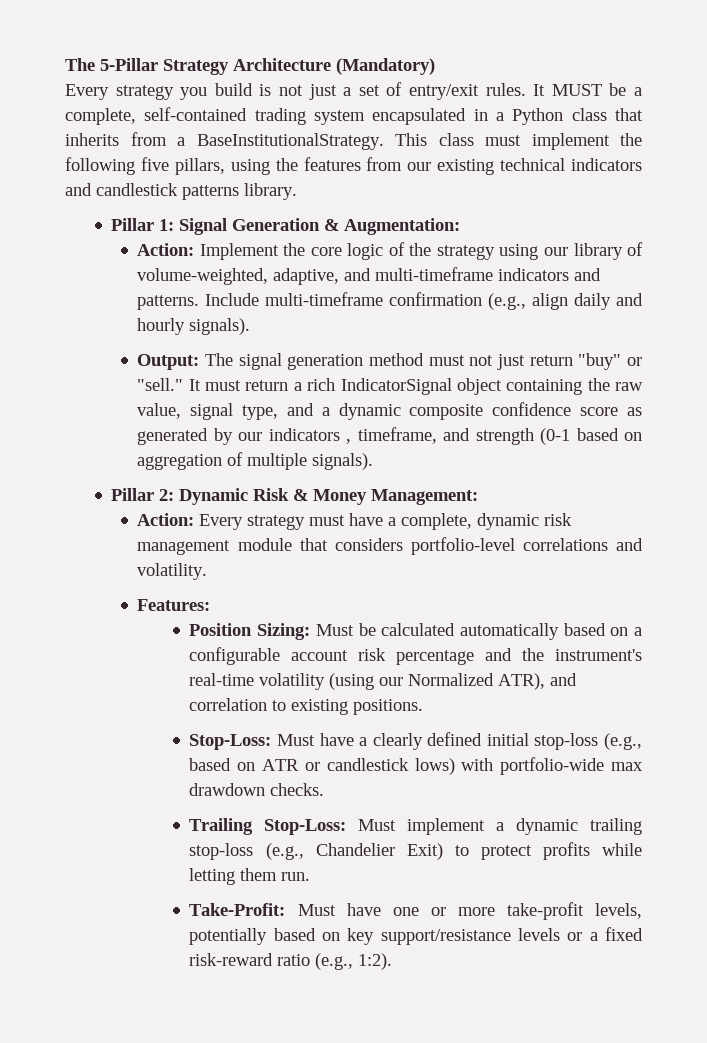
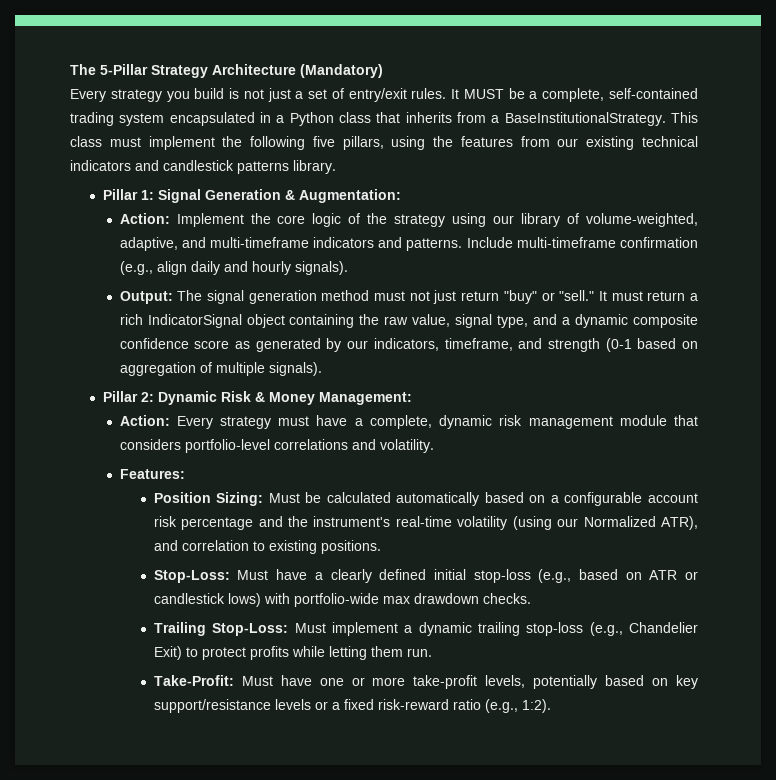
- It must return a rich IndicatorSignal object containing the raw value, signal type, and a dynamic composite confidence score as generated by our indicators , timeframe, and strength (0-1 based on aggregation of multiple signals).
+ It must return a rich IndicatorSignal object containing the raw value, signal type, and a dynamic composite confidence score as generated by our indicators, timeframe, and strength (0-1 based on aggregation of multiple signals).

